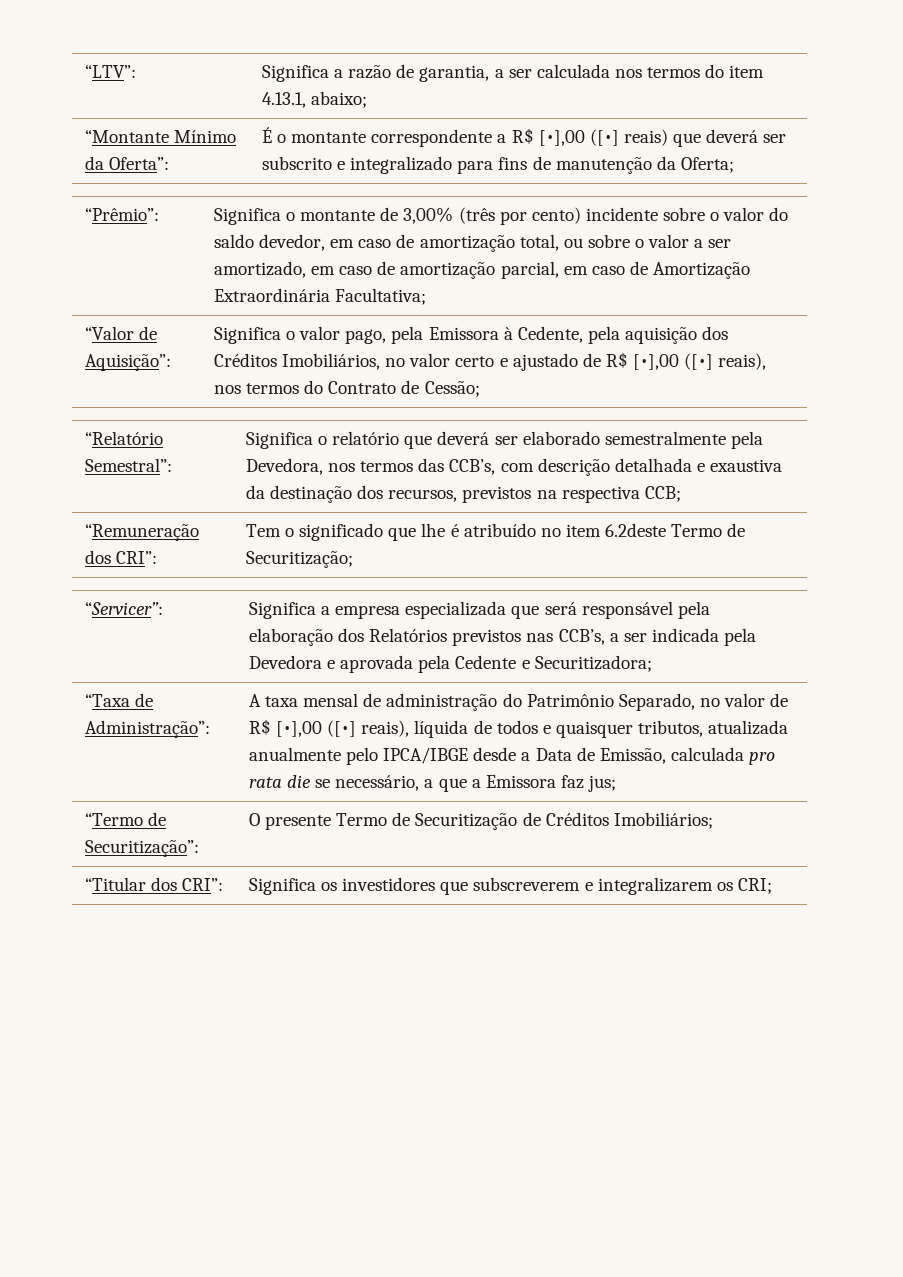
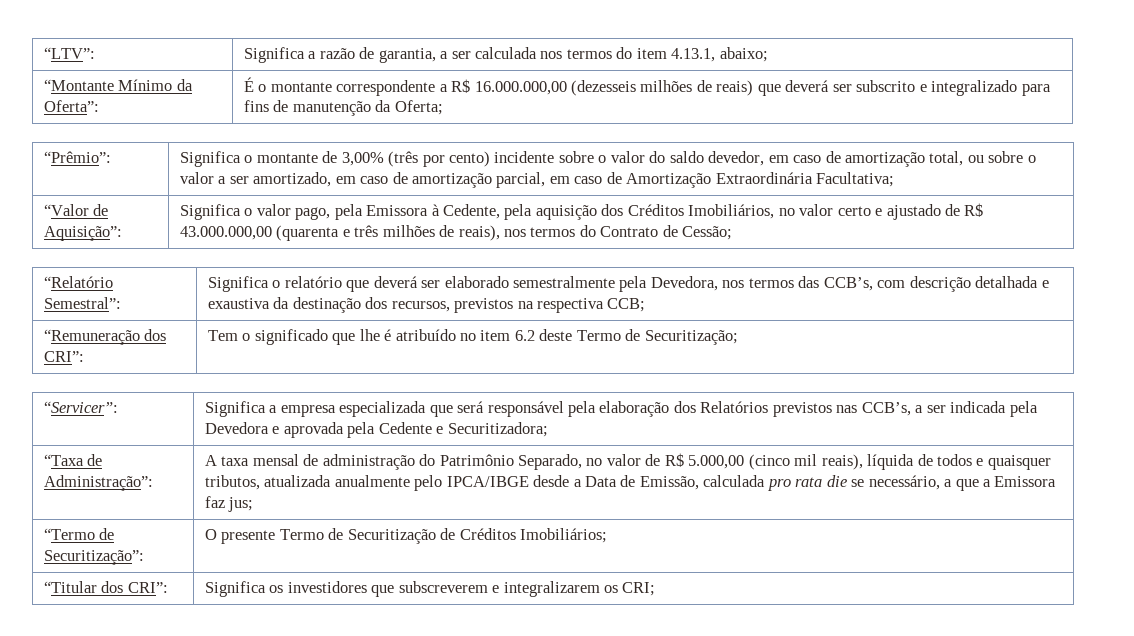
- “Montante Mínimo da Oferta”: | É o montante correspondente a R$ [•],00 ([•] reais) que deverá ser subscrito e integralizado para fins de manutenção da Oferta;
+ “Montante Mínimo da Oferta”: | É o montante correspondente a R$ 16.000.000,00 (dezesseis milhões de reais) que deverá ser subscrito e integralizado para fins de manutenção da Oferta;
- “Valor de Aquisição”: | Significa o valor pago, pela Emissora à Cedente, pela aquisição dos Créditos Imobiliários, no valor certo e ajustado de R$ [•],00 ([•] reais), nos termos do Contrato de Cessão;
+ “Valor de Aquisição”: | Significa o valor pago, pela Emissora à Cedente, pela aquisição dos Créditos Imobiliários, no valor certo e ajustado de R$ 43.000.000,00 (quarenta e três milhões de reais), nos termos do Contrato de Cessão;
- “Remuneração dos CRI”: | Tem o significado que lhe é atribuído no item 6.2deste Termo de Securitização;
+ “Remuneração dos CRI”: | Tem o significado que lhe é atribuído no item 6.2 deste Termo de Securitização;
- A taxa mensal de administração do Patrimônio Separado, no valor de R$ [•],00 ([•] reais), líquida de todos e quaisquer tributos, atualizada anualmente pelo IPCA/IBGE desde a Data de Emissão, calculada pro rata die se necessário, a que a Emissora faz jus;
+ A taxa mensal de administração do Patrimônio Separado, no valor de R$ 5.000,00 (cinco mil reais), líquida de todos e quaisquer tributos, atualizada anualmente pelo IPCA/IBGE desde a Data de Emissão, calculada pro rata die se necessário, a que a Emissora faz jus;

